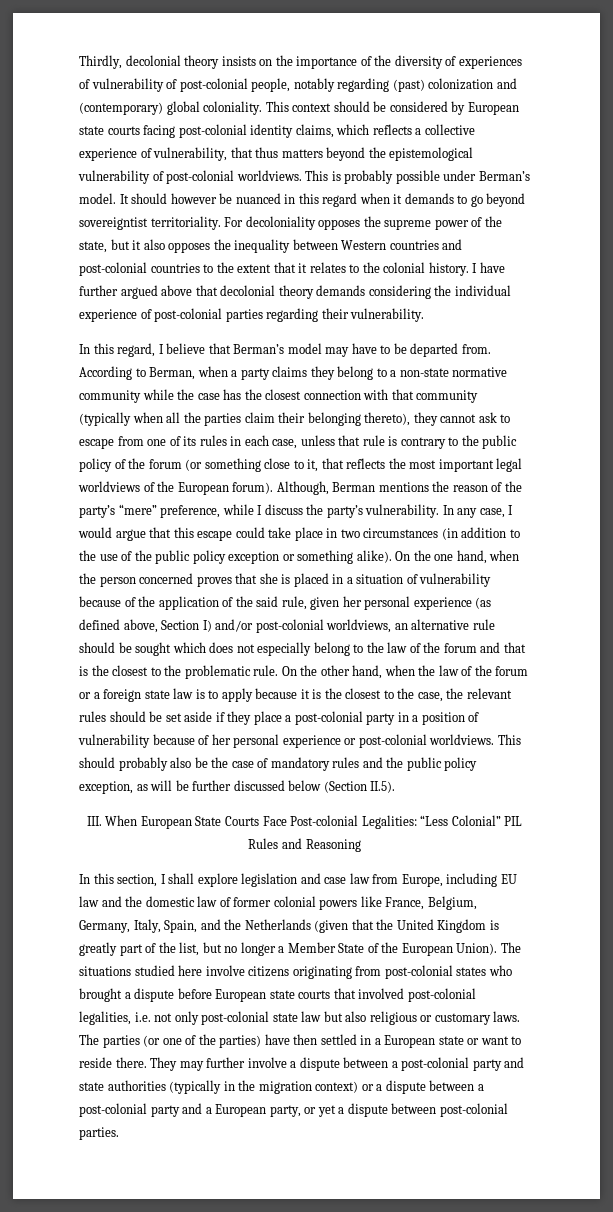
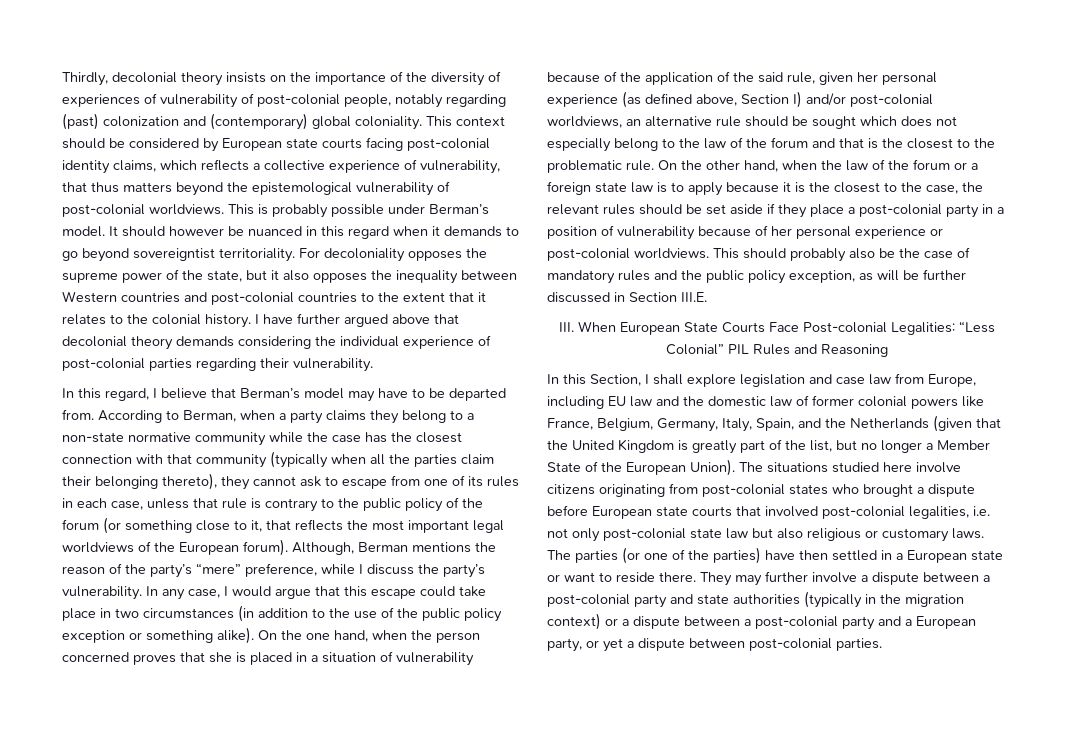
- This should probably also be the case of mandatory rules and the public policy exception, as will be further discussed below (Section II.5).
+ This should probably also be the case of mandatory rules and the public policy exception, as will be further discussed in Section III.E.
- In this section, I shall explore legislation and case law from Europe, including EU law and the domestic law of former colonial powers like France, Belgium, Germany, Italy, Spain, and the Netherlands (given that the United Kingdom is greatly part of the list, but no longer a Member State of the European Union).
+ In this Section, I shall explore legislation and case law from Europe, including EU law and the domestic law of former colonial powers like France, Belgium, Germany, Italy, Spain, and the Netherlands (given that the United Kingdom is greatly part of the list, but no longer a Member State of the European Union).

